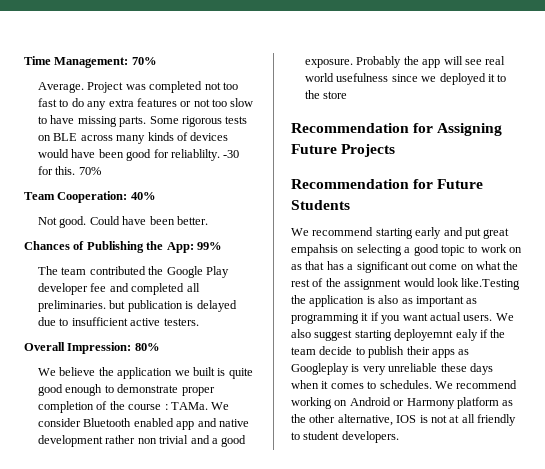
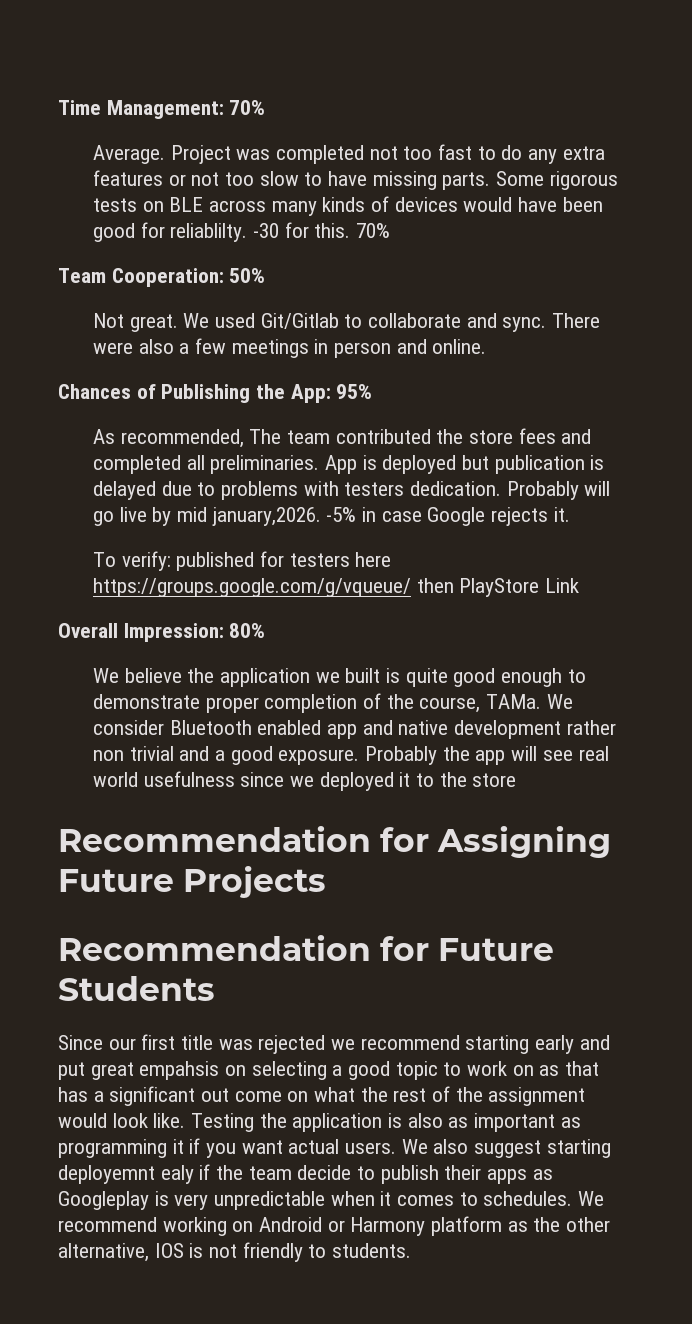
- Team Cooperation: 40%
+ Team Cooperation: 50%
- Not good. Could have been better.
+ Not great. We used Git/Gitlab to collaborate and sync. There were also a few meetings in person and online.
- Chances of Publishing the App: 99%
- The team contributed the Google Play developer fee and completed all preliminaries. but publication is delayed due to insufficient active testers.
+ Chances of Publishing the App: 95%
+ As recommended, The team contributed the store fees and completed all preliminaries. App is deployed but publication is delayed due to problems with testers dedication. Probably will go live by mid january,2026. -5% in case Google rejects it.
+ To verify: published for testers here https://groups.google.com/g/vqueue/ then PlayStore Link
- We believe the application we built is quite good enough to demonstrate proper completion of the course : TAMa.
+ We believe the application we built is quite good enough to demonstrate proper completion of the course, TAMa.
- We recommend starting early and put great empahsis on selecting a good topic to work on as that has a significant out come on what the rest of the assignment would look like.Testing the application is also as important as programming it if you want actual users.
+ Since our first title was rejected we recommend starting early and put great empahsis on selecting a good topic to work on as that has a significant out come on what the rest of the assignment would look like. Testing the application is also as important as programming it if you want actual users.
- We also suggest starting deployemnt ealy if the team decide to publish their apps as Googleplay is very unreliable these days when it comes to schedules.
+ We also suggest starting deployemnt ealy if the team decide to publish their apps as Googleplay is very unpredictable when it comes to schedules.
- We recommend working on Android or Harmony platform as the other alternative, IOS is not at all friendly to student developers.
+ We recommend working on Android or Harmony platform as the other alternative, IOS is not friendly to students.

